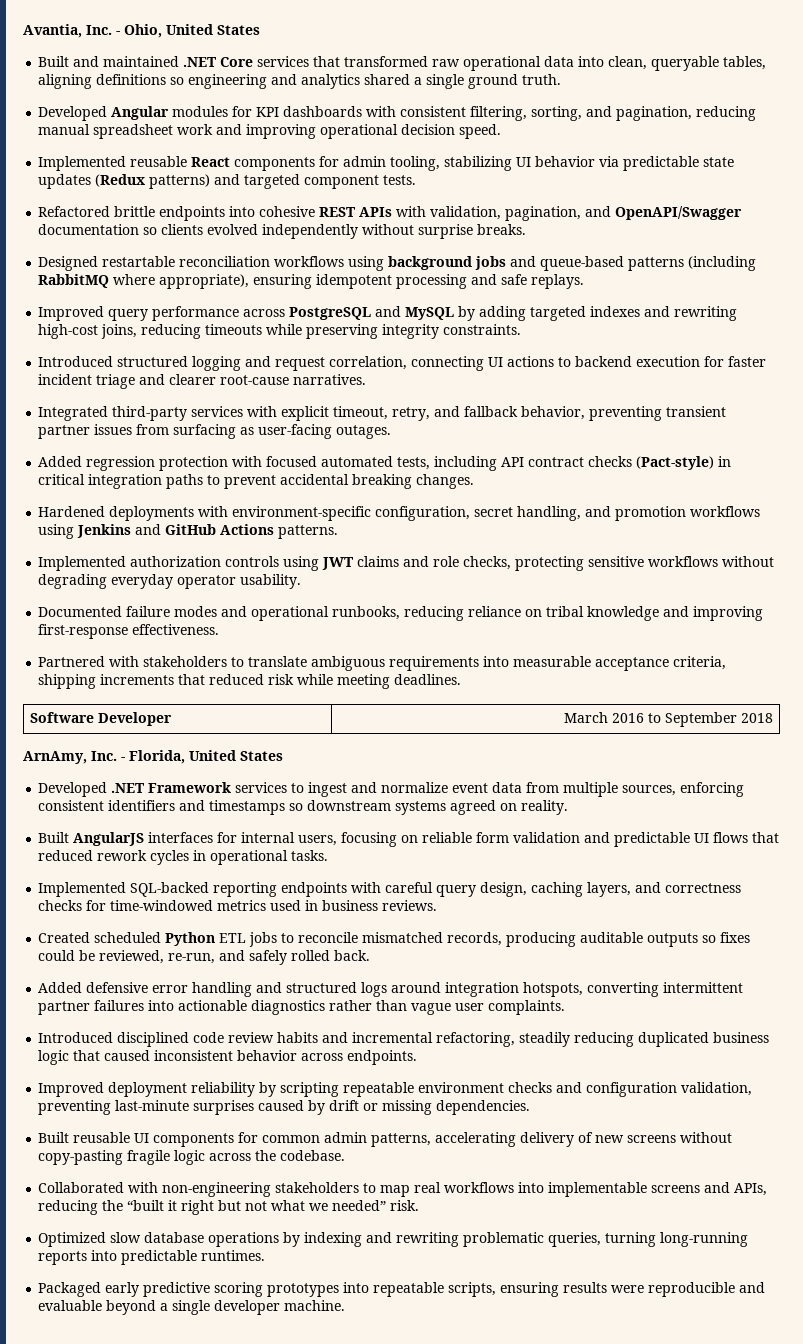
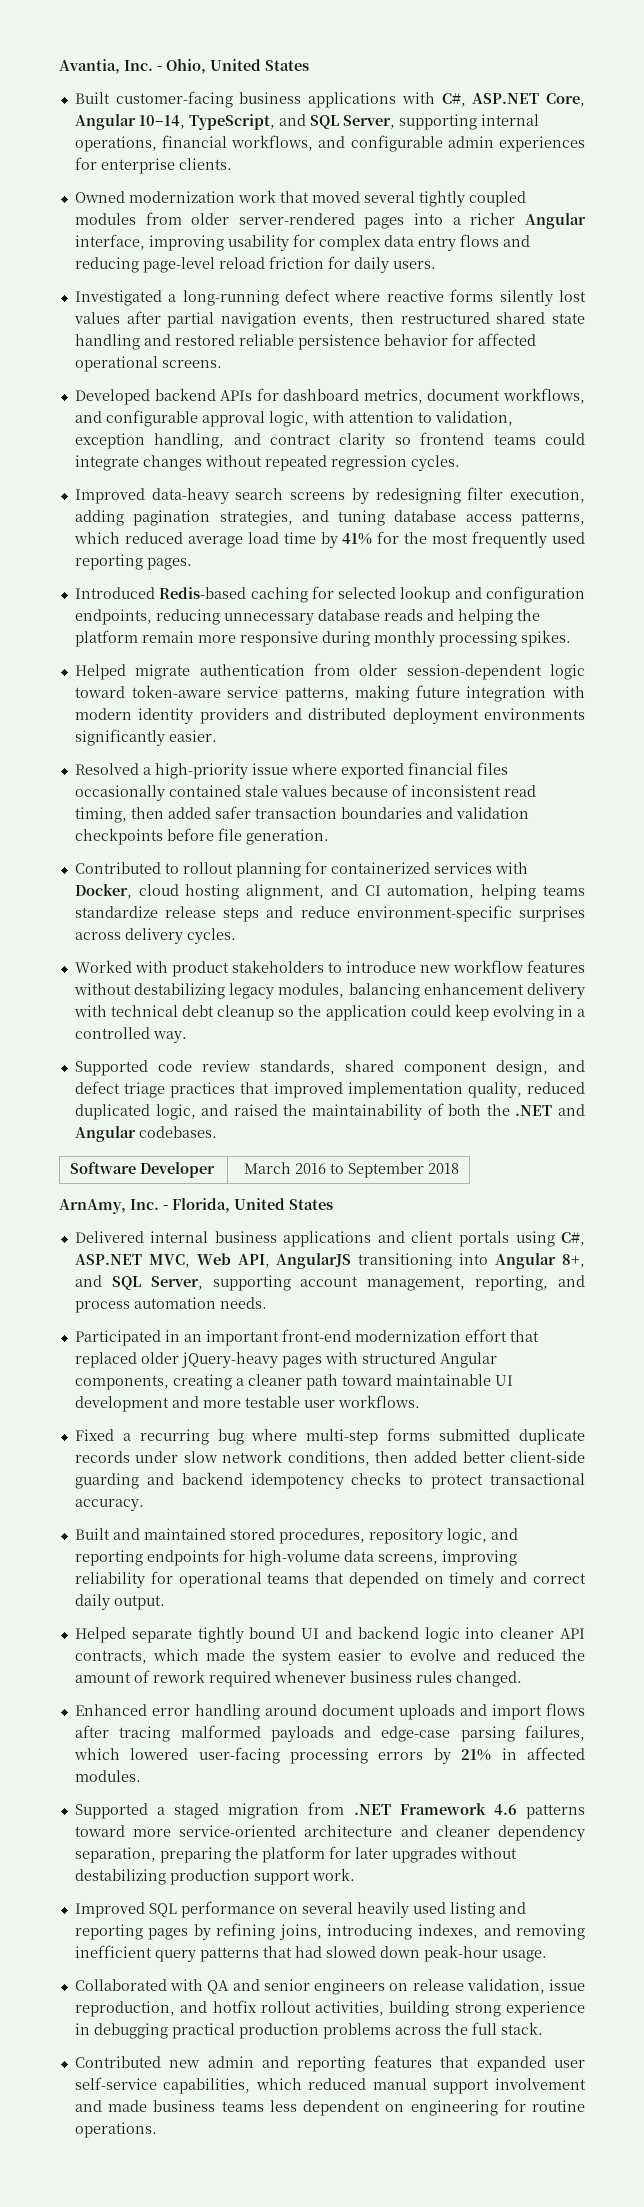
- Built and maintained .NET Core services that transformed raw operational data into clean, queryable tables, aligning definitions so engineering and analytics shared a single ground truth.
- Developed Angular modules for KPI dashboards with consistent filtering, sorting, and pagination, reducing manual spreadsheet work and improving operational decision speed.
- Implemented reusable React components for admin tooling, stabilizing UI behavior via predictable state updates (Redux patterns) and targeted component tests.
- Refactored brittle endpoints into cohesive REST APIs with validation, pagination, and OpenAPI/Swagger documentation so clients evolved independently without surprise breaks.
- Designed restartable reconciliation workflows using background jobs and queue-based patterns (including RabbitMQ where appropriate), ensuring idempotent processing and safe replays.
- Improved query performance across PostgreSQL and MySQL by adding targeted indexes and rewriting high-cost joins, reducing timeouts while preserving integrity constraints.
- Introduced structured logging and request correlation, connecting UI actions to backend execution for faster incident triage and clearer root-cause narratives.
- Integrated third-party services with explicit timeout, retry, and fallback behavior, preventing transient partner issues from surfacing as user-facing outages.
- Added regression protection with focused automated tests, including API contract checks (Pact-style) in critical integration paths to prevent accidental breaking changes.
- Hardened deployments with environment-specific configuration, secret handling, and promotion workflows using Jenkins and GitHub Actions patterns.
- Implemented authorization controls using JWT claims and role checks, protecting sensitive workflows without degrading everyday operator usability.
- Documented failure modes and operational runbooks, reducing reliance on tribal knowledge and improving first-response effectiveness.
- Partnered with stakeholders to translate ambiguous requirements into measurable acceptance criteria, shipping increments that reduced risk while meeting deadlines.
+ Built customer-facing business applications with C#, ASP.NET Core, Angular 10–14, TypeScript, and SQL Server, supporting internal operations, financial workflows, and configurable admin experiences for enterprise clients.
+ Owned modernization work that moved several tightly coupled modules from older server-rendered pages into a richer Angular interface, improving usability for complex data entry flows and reducing page-level reload friction for daily users.
+ Investigated a long-running defect where reactive forms silently lost values after partial navigation events, then restructured shared state handling and restored reliable persistence behavior for affected operational screens.
+ Developed backend APIs for dashboard metrics, document workflows, and configurable approval logic, with attention to validation, exception handling, and contract clarity so frontend teams could integrate changes without repeated regression cycles.
+ Improved data-heavy search screens by redesigning filter execution, adding pagination strategies, and tuning database access patterns, which reduced average load time by 41% for the most frequently used reporting pages.
+ Introduced Redis-based caching for selected lookup and configuration endpoints, reducing unnecessary database reads and helping the platform remain more responsive during monthly processing spikes.
+ Helped migrate authentication from older session-dependent logic toward token-aware service patterns, making future integration with modern identity providers and distributed deployment environments significantly easier.
+ Resolved a high-priority issue where exported financial files occasionally contained stale values because of inconsistent read timing, then added safer transaction boundaries and validation checkpoints before file generation.
+ Contributed to rollout planning for containerized services with Docker, cloud hosting alignment, and CI automation, helping teams standardize release steps and reduce environment-specific surprises across delivery cycles.
+ Worked with product stakeholders to introduce new workflow features without destabilizing legacy modules, balancing enhancement delivery with technical debt cleanup so the application could keep evolving in a controlled way.
+ Supported code review standards, shared component design, and defect triage practices that improved implementation quality, reduced duplicated logic, and raised the maintainability of both the .NET and Angular codebases.
- Developed .NET Framework services to ingest and normalize event data from multiple sources, enforcing consistent identifiers and timestamps so downstream systems agreed on reality.
- Built AngularJS interfaces for internal users, focusing on reliable form validation and predictable UI flows that reduced rework cycles in operational tasks.
- Implemented SQL-backed reporting endpoints with careful query design, caching layers, and correctness checks for time-windowed metrics used in business reviews.
- Created scheduled Python ETL jobs to reconcile mismatched records, producing auditable outputs so fixes could be reviewed, re-run, and safely rolled back.
- Added defensive error handling and structured logs around integration hotspots, converting intermittent partner failures into actionable diagnostics rather than vague user complaints.
- Introduced disciplined code review habits and incremental refactoring, steadily reducing duplicated business logic that caused inconsistent behavior across endpoints.
- Improved deployment reliability by scripting repeatable environment checks and configuration validation, preventing last-minute surprises caused by drift or missing dependencies.
- Built reusable UI components for common admin patterns, accelerating delivery of new screens without copy-pasting fragile logic across the codebase.
- Collaborated with non-engineering stakeholders to map real workflows into implementable screens and APIs, reducing the “built it right but not what we needed” risk.
- Optimized slow database operations by indexing and rewriting problematic queries, turning long-running reports into predictable runtimes.
- Packaged early predictive scoring prototypes into repeatable scripts, ensuring results were reproducible and evaluable beyond a single developer machine.
+ Delivered internal business applications and client portals using C#, ASP.NET MVC, Web API, AngularJS transitioning into Angular 8+, and SQL Server, supporting account management, reporting, and process automation needs.
+ Participated in an important front-end modernization effort that replaced older jQuery-heavy pages with structured Angular components, creating a cleaner path toward maintainable UI development and more testable user workflows.
+ Fixed a recurring bug where multi-step forms submitted duplicate records under slow network conditions, then added better client-side guarding and backend idempotency checks to protect transactional accuracy.
+ Built and maintained stored procedures, repository logic, and reporting endpoints for high-volume data screens, improving reliability for operational teams that depended on timely and correct daily output.
+ Helped separate tightly bound UI and backend logic into cleaner API contracts, which made the system easier to evolve and reduced the amount of rework required whenever business rules changed.
+ Enhanced error handling around document uploads and import flows after tracing malformed payloads and edge-case parsing failures, which lowered user-facing processing errors by 21% in affected modules.
+ Supported a staged migration from .NET Framework 4.6 patterns toward more service-oriented architecture and cleaner dependency separation, preparing the platform for later upgrades without destabilizing production support work.
+ Improved SQL performance on several heavily used listing and reporting pages by refining joins, introducing indexes, and removing inefficient query patterns that had slowed down peak-hour usage.
+ Collaborated with QA and senior engineers on release validation, issue reproduction, and hotfix rollout activities, building strong experience in debugging practical production problems across the full stack.
+ Contributed new admin and reporting features that expanded user self-service capabilities, which reduced manual support involvement and made business teams less dependent on engineering for routine operations.

